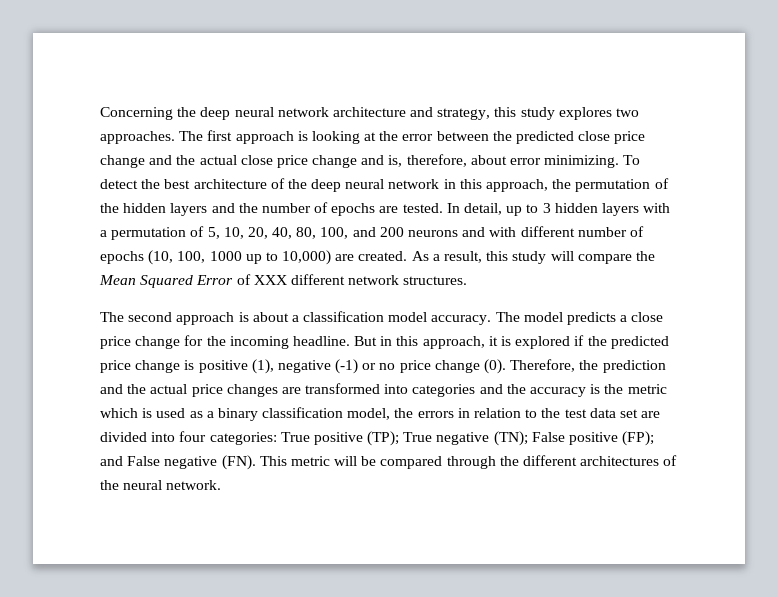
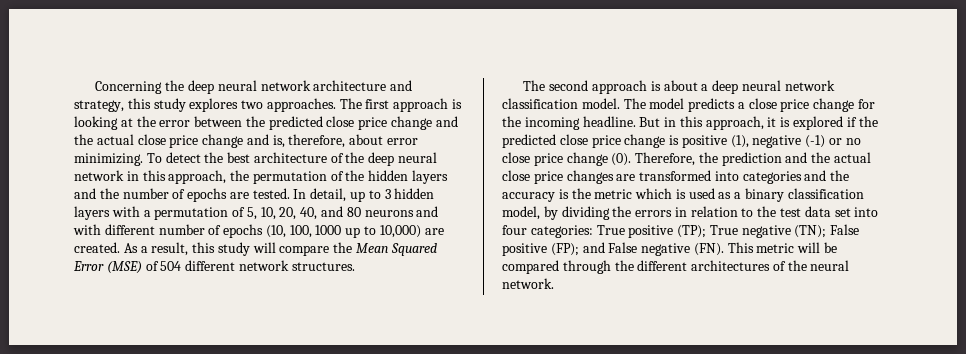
- In detail, up to 3 hidden layers with a permutation of 5, 10, 20, 40, 80, 100, and 200 neurons and with different number of epochs (10, 100, 1000 up to 10,000) are created.
+ In detail, up to 3 hidden layers with a permutation of 5, 10, 20, 40, and 80 neurons and with different number of epochs (10, 100, 1000 up to 10,000) are created.
- As a result, this study will compare the Mean Squared Error of XXX different network structures.
+ As a result, this study will compare the Mean Squared Error (MSE) of 504 different network structures.
- The second approach is about a classification model accuracy.
+ The second approach is about a deep neural network classification model.
- But in this approach, it is explored if the predicted price change is positive (1), negative (-1) or no price change (0).
+ But in this approach, it is explored if the predicted close price change is positive (1), negative (-1) or no close price change (0).
- Therefore, the prediction and the actual price changes are transformed into categories and the accuracy is the metric which is used as a binary classification model, the errors in relation to the test data set are divided into four categories:
+ Therefore, the prediction and the actual close price changes are transformed into categories and the accuracy is the metric which is used as a binary classification model, by dividing the errors in relation to the test data set into four categories:

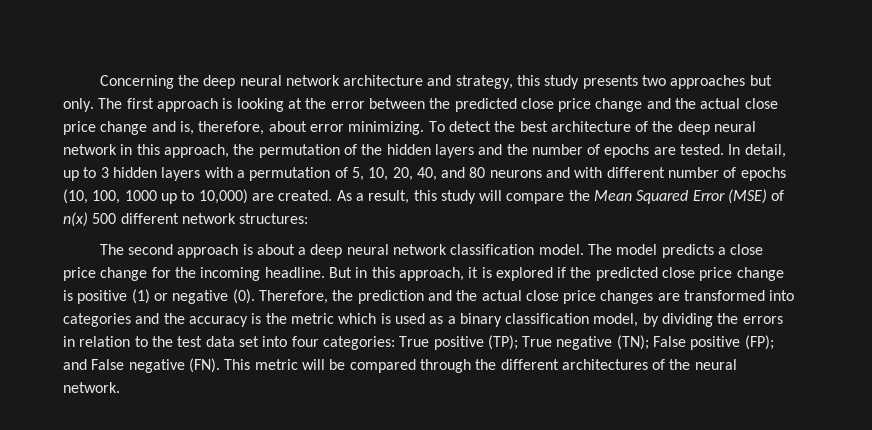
- Concerning the deep neural network architecture and strategy, this study explores two approaches.
+ Concerning the deep neural network architecture and strategy, this study presents two approaches but only.
- As a result, this study will compare the Mean Squared Error (MSE) of 504 different network structures.
+ As a result, this study will compare the Mean Squared Error (MSE) of n(x) 500 different network structures:
- But in this approach, it is explored if the predicted close price change is positive (1), negative (-1) or no close price change (0).
+ But in this approach, it is explored if the predicted close price change is positive (1) or negative (0).

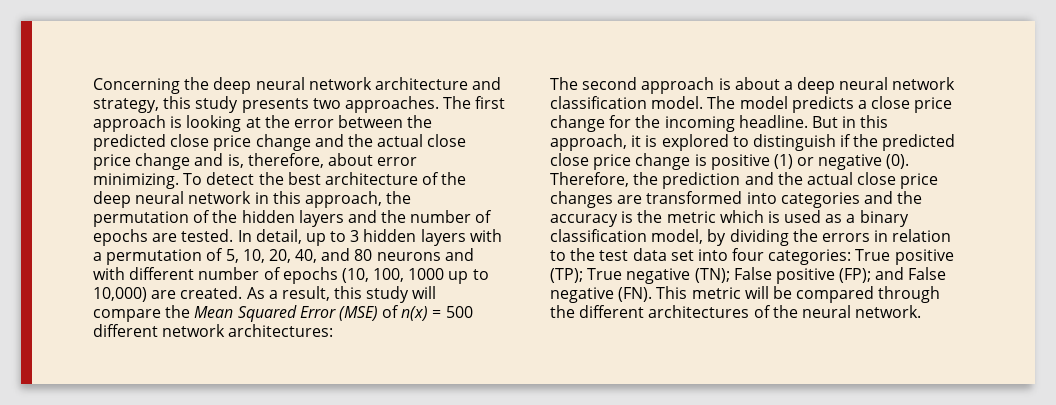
- Concerning the deep neural network architecture and strategy, this study presents two approaches but only.
+ Concerning the deep neural network architecture and strategy, this study presents two approaches.
- As a result, this study will compare the Mean Squared Error (MSE) of n(x) 500 different network structures:
+ As a result, this study will compare the Mean Squared Error (MSE) of n(x) = 500 different network architectures:
- But in this approach, it is explored if the predicted close price change is positive (1) or negative (0).
+ But in this approach, it is explored to distinguish if the predicted close price change is positive (1) or negative (0).

